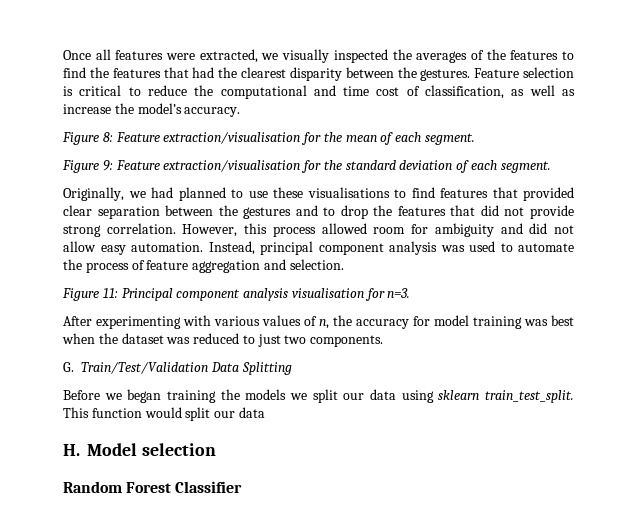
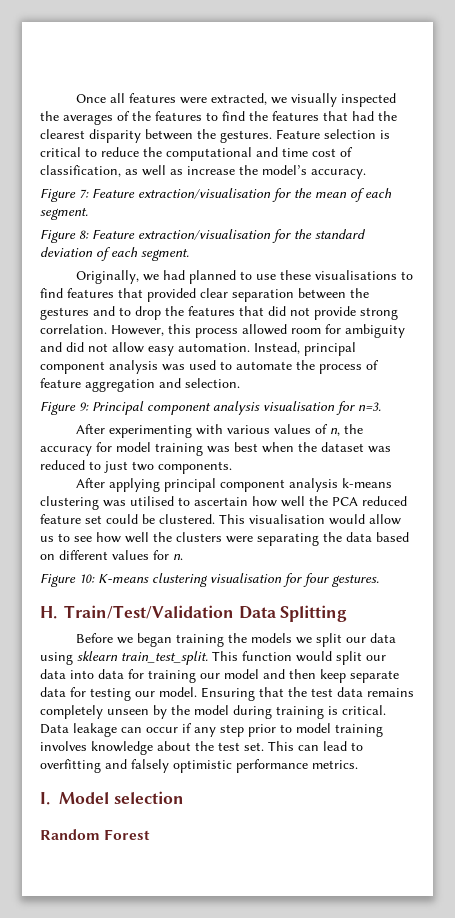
- Figure 8: Feature extraction/visualisation for the mean of each segment.
+ Figure 7: Feature extraction/visualisation for the mean of each segment.
- Figure 9: Feature extraction/visualisation for the standard deviation of each segment.
+ Figure 8: Feature extraction/visualisation for the standard deviation of each segment.
- Figure 11: Principal component analysis visualisation for n=3.
+ Figure 9: Principal component analysis visualisation for n=3.
- G. Train/Test/Validation Data Splitting
+ After applying principal component analysis k-means clustering was utilised to ascertain how well the PCA reduced feature set could be clustered. This visualisation would allow us to see how well the clusters were separating the data based on different values for n.
+ Figure 10: K-means clustering visualisation for four gestures.
+ H. Train/Test/Validation Data Splitting
- This function would split our data
- H. Model selection
+ This function would split our data into data for training our model and then keep separate data for testing our model. Ensuring that the test data remains completely unseen by the model during training is critical. Data leakage can occur if any step prior to model training involves knowledge about the test set. This can lead to overfitting and falsely optimistic performance metrics.
+ I. Model selection
- Random Forest Classifier
+ Random Forest

